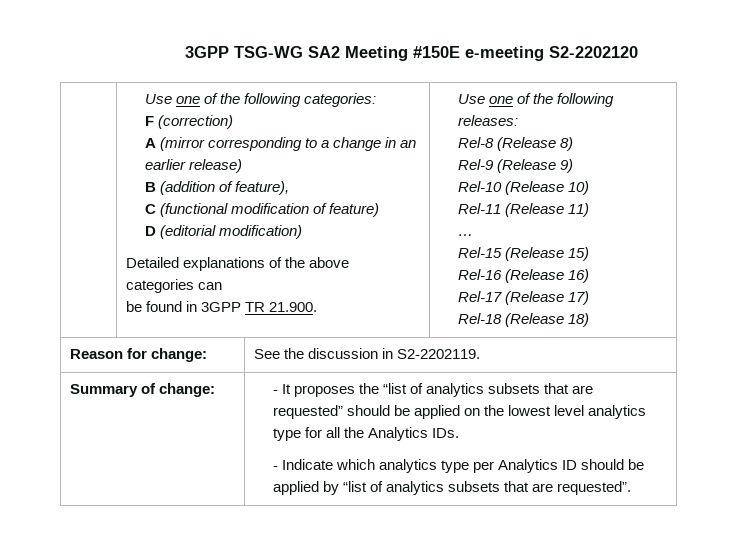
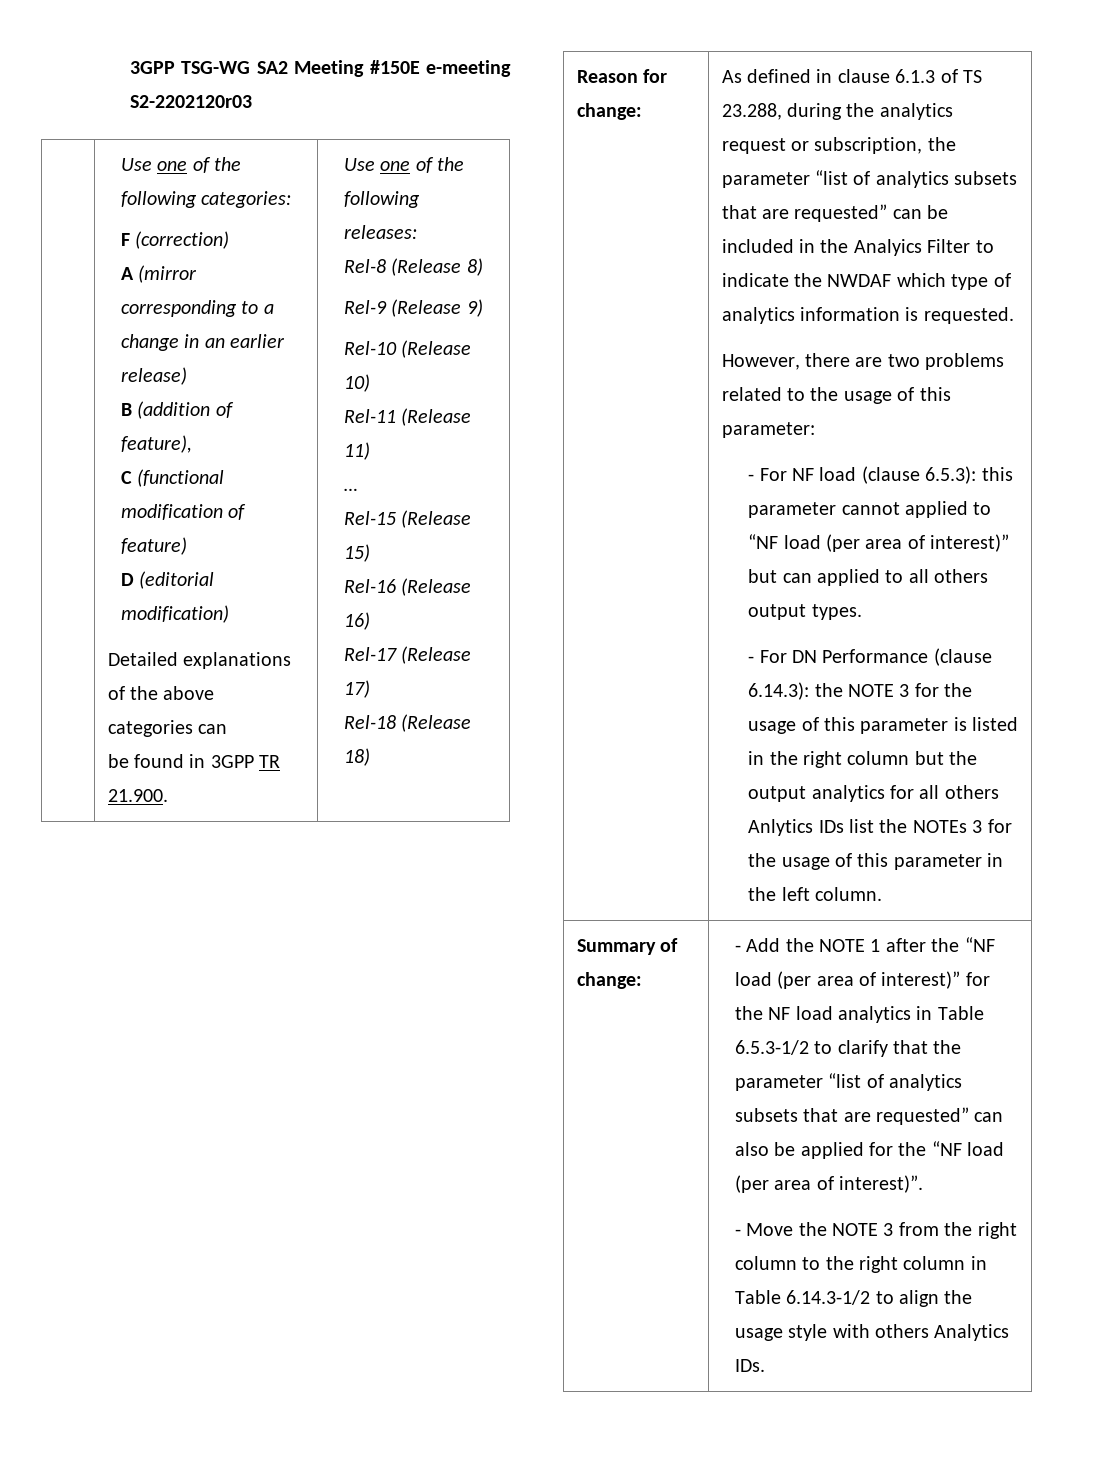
- 3GPP TSG-WG SA2 Meeting #150E e-meeting S2-2202120
+ 3GPP TSG-WG SA2 Meeting #150E e-meeting S2-2202120r03
- See the discussion in S2-2202119.
- Summary of change: | - It proposes the “list of analytics subsets that are requested” should be applied on the lowest level analytics type for all the Analytics IDs.
- - Indicate which analytics type per Analytics ID should be applied by “list of analytics subsets that are requested”.
+ As defined in clause 6.1.3 of TS 23.288, during the analytics request or subscription, the parameter “list of analytics subsets that are requested” can be included in the Analyics Filter to indicate the NWDAF which type of analytics information is requested.
+ However, there are two problems related to the usage of this parameter:
+ - For NF load (clause 6.5.3): this parameter cannot applied to “NF load (per area of interest)” but can applied to all others output types.
+ - For DN Performance (clause 6.14.3): the NOTE 3 for the usage of this parameter is listed in the right column but the output analytics for all others Anlytics IDs list the NOTEs 3 for the usage of this parameter in the left column.
+ Summary of change: | - Add the NOTE 1 after the “NF load (per area of interest)” for the NF load analytics in Table 6.5.3-1/2 to clarify that the parameter “list of analytics subsets that are requested” can also be applied for the “NF load (per area of interest)”.
+ - Move the NOTE 3 from the right column to the right column in Table 6.14.3-1/2 to align the usage style with others Analytics IDs.

